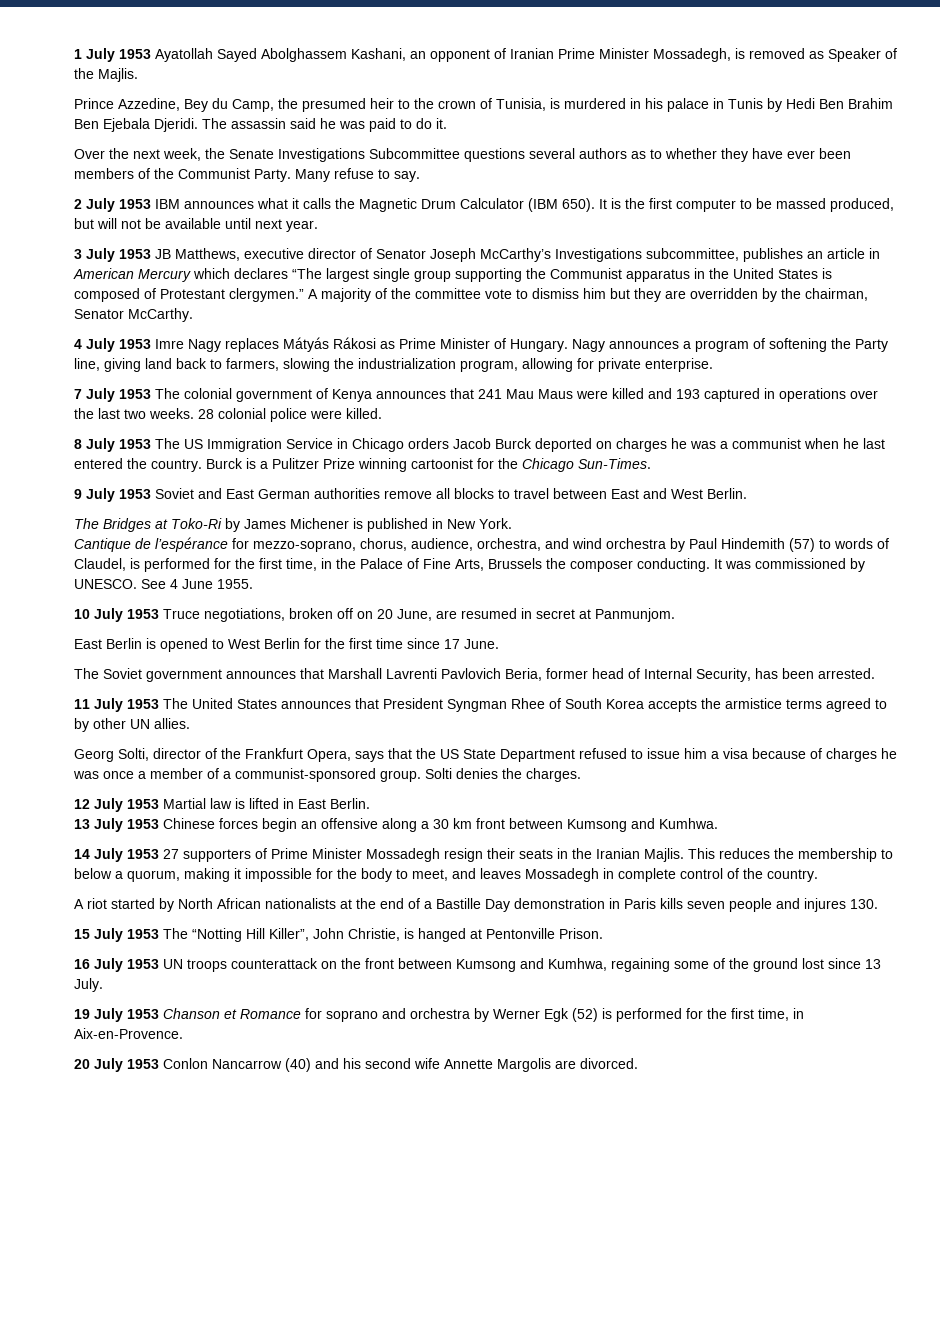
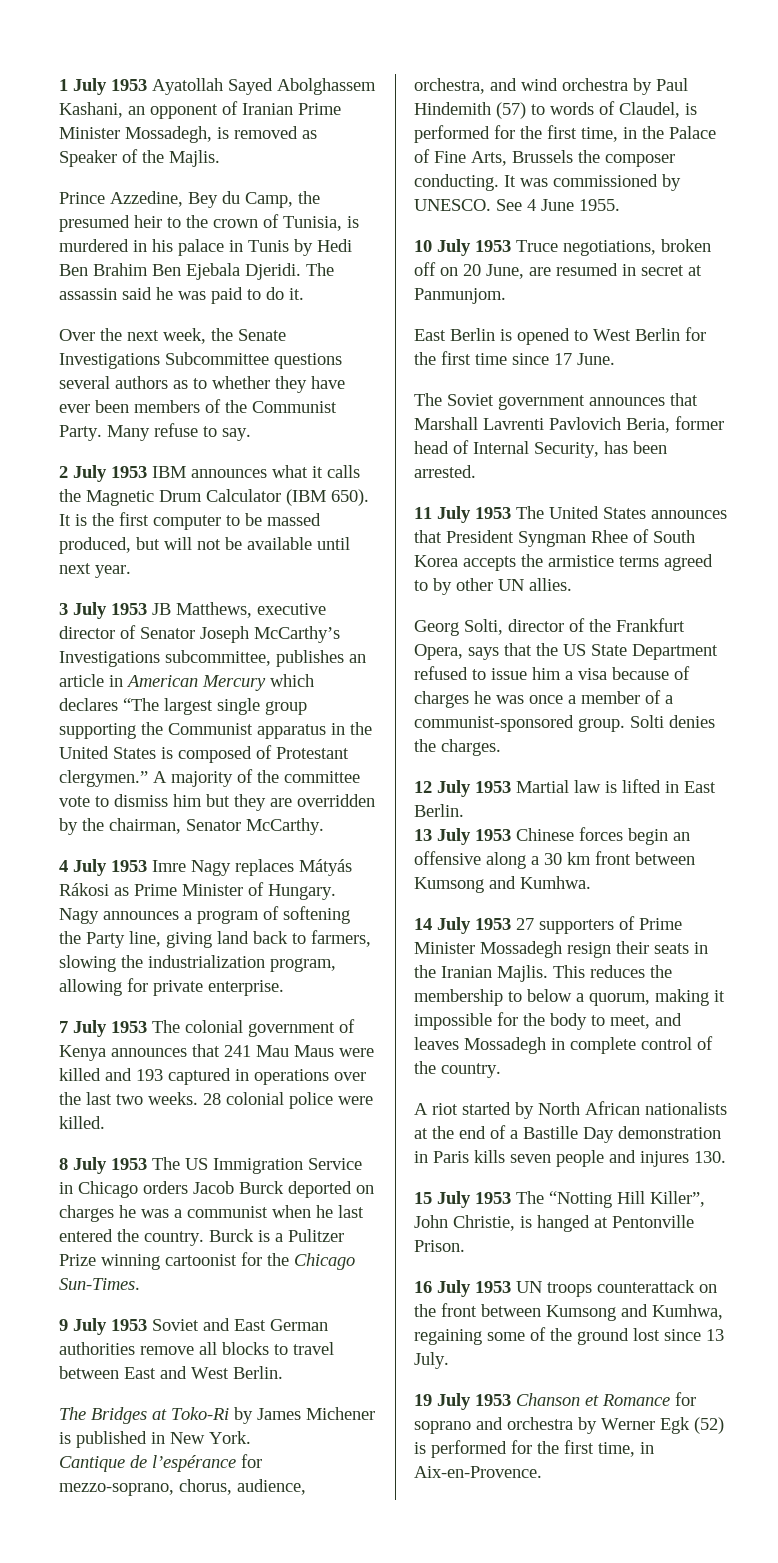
- 20 July 1953 Conlon Nancarrow (40) and his second wife Annette Margolis are divorced.

